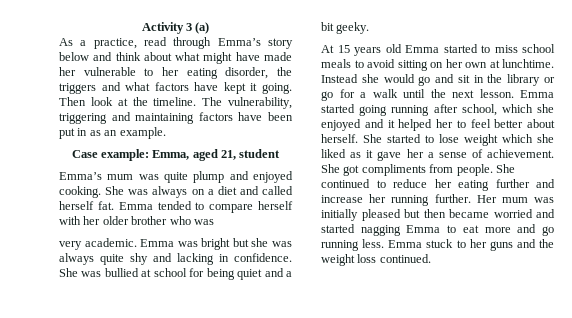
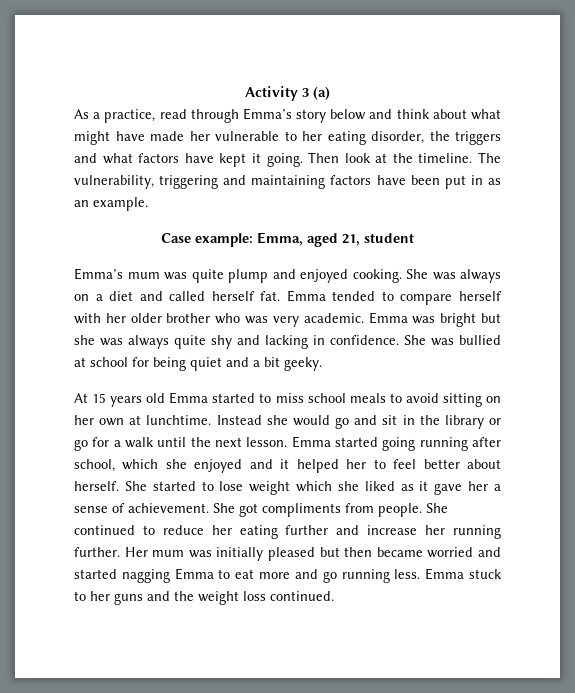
- Emma tended to compare herself with her older brother who was
- very academic.
+ Emma tended to compare herself with her older brother who was very academic.

